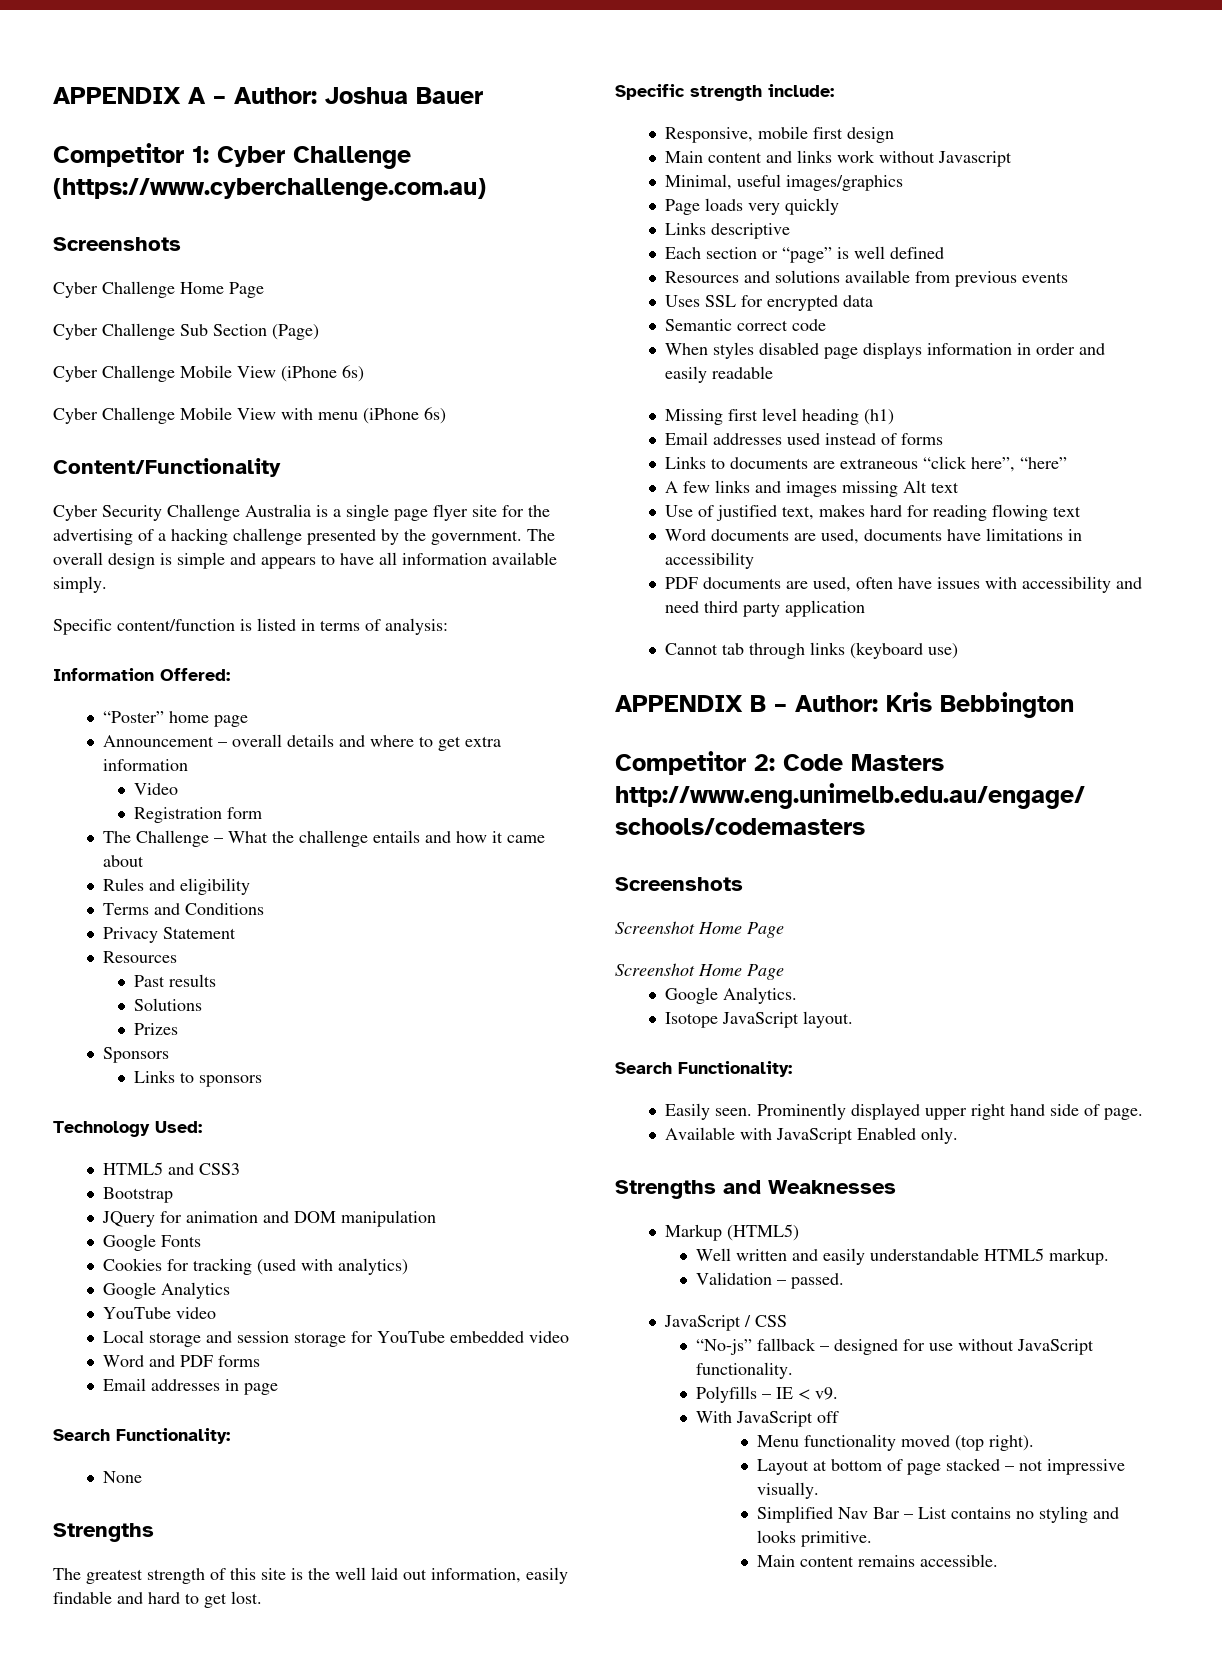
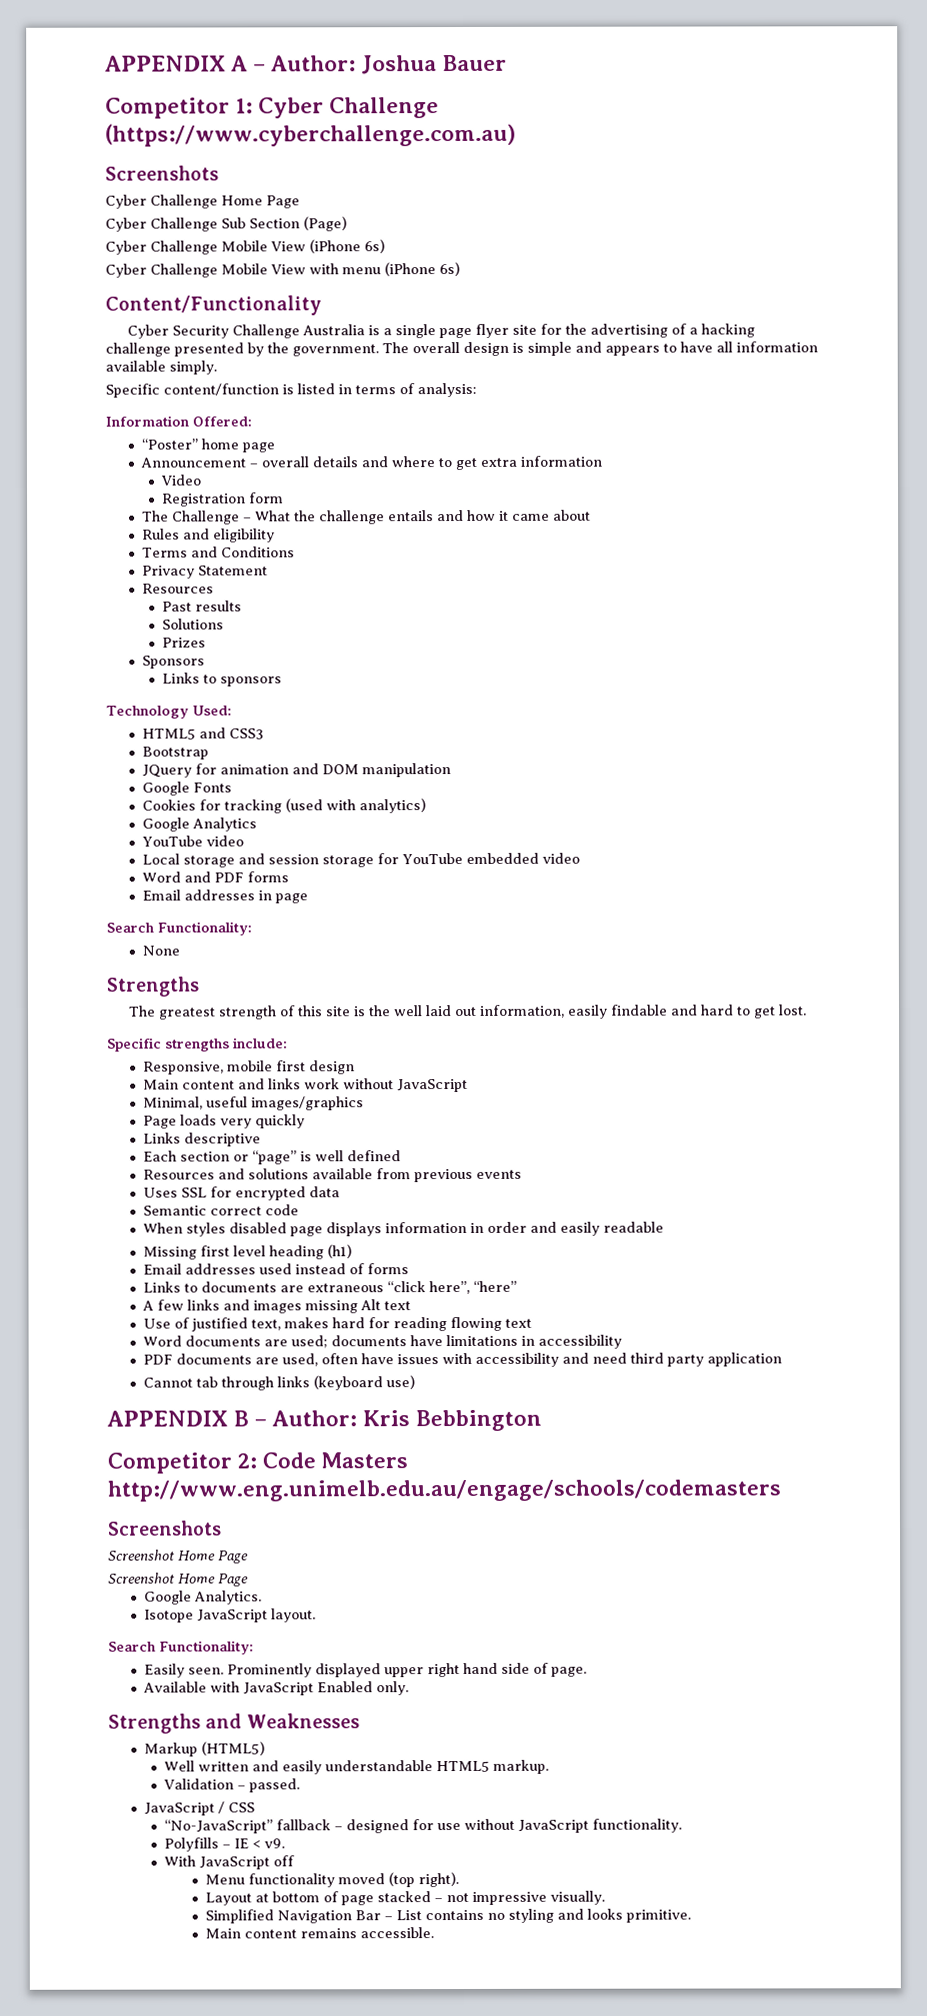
- Specific strength include:
+ Specific strengths include:
- Main content and links work without Javascript
+ Main content and links work without JavaScript
- Word documents are used, documents have limitations in accessibility
+ Word documents are used; documents have limitations in accessibility
- “No-js” fallback – designed for use without JavaScript functionality.
+ “No-JavaScript” fallback – designed for use without JavaScript functionality.
- Simplified Nav Bar – List contains no styling and looks primitive.
+ Simplified Navigation Bar – List contains no styling and looks primitive.

